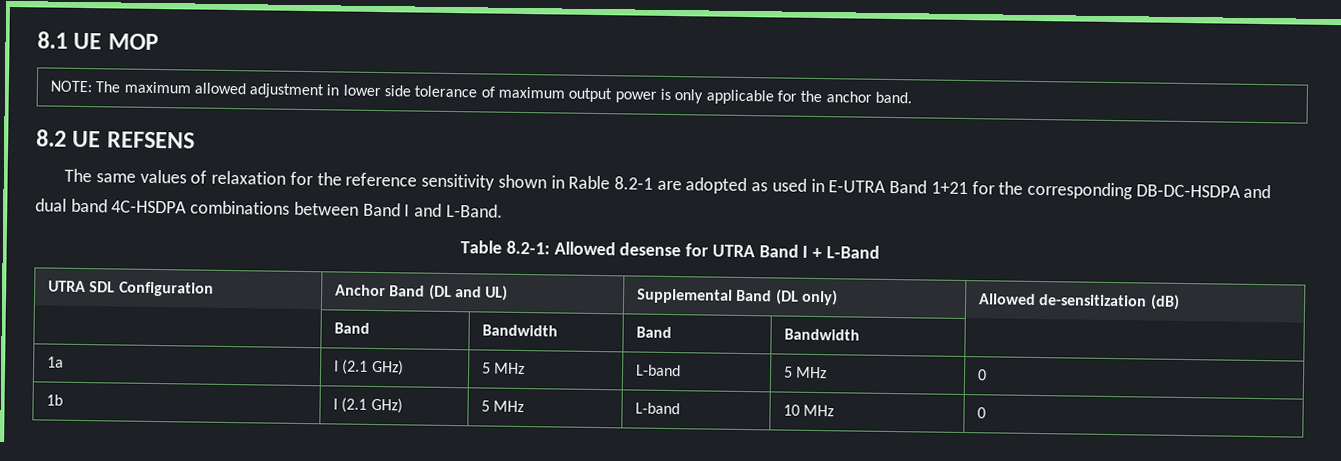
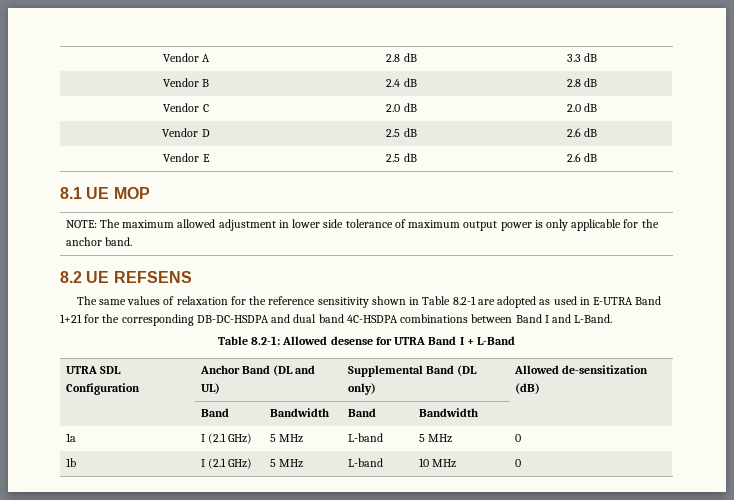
+ Vendor A | 2.8 dB | 3.3 dB
+ Vendor B | 2.4 dB | 2.8 dB
+ Vendor C | 2.0 dB | 2.0 dB
+ Vendor D | 2.5 dB | 2.6 dB
+ Vendor E | 2.5 dB | 2.6 dB
- The same values of relaxation for the reference sensitivity shown in Rable 8.2-1 are adopted as used in E-UTRA Band 1+21 for the corresponding DB-DC-HSDPA and dual band 4C-HSDPA combinations between Band I and L-Band.
+ The same values of relaxation for the reference sensitivity shown in Table 8.2-1 are adopted as used in E-UTRA Band 1+21 for the corresponding DB-DC-HSDPA and dual band 4C-HSDPA combinations between Band I and L-Band.

